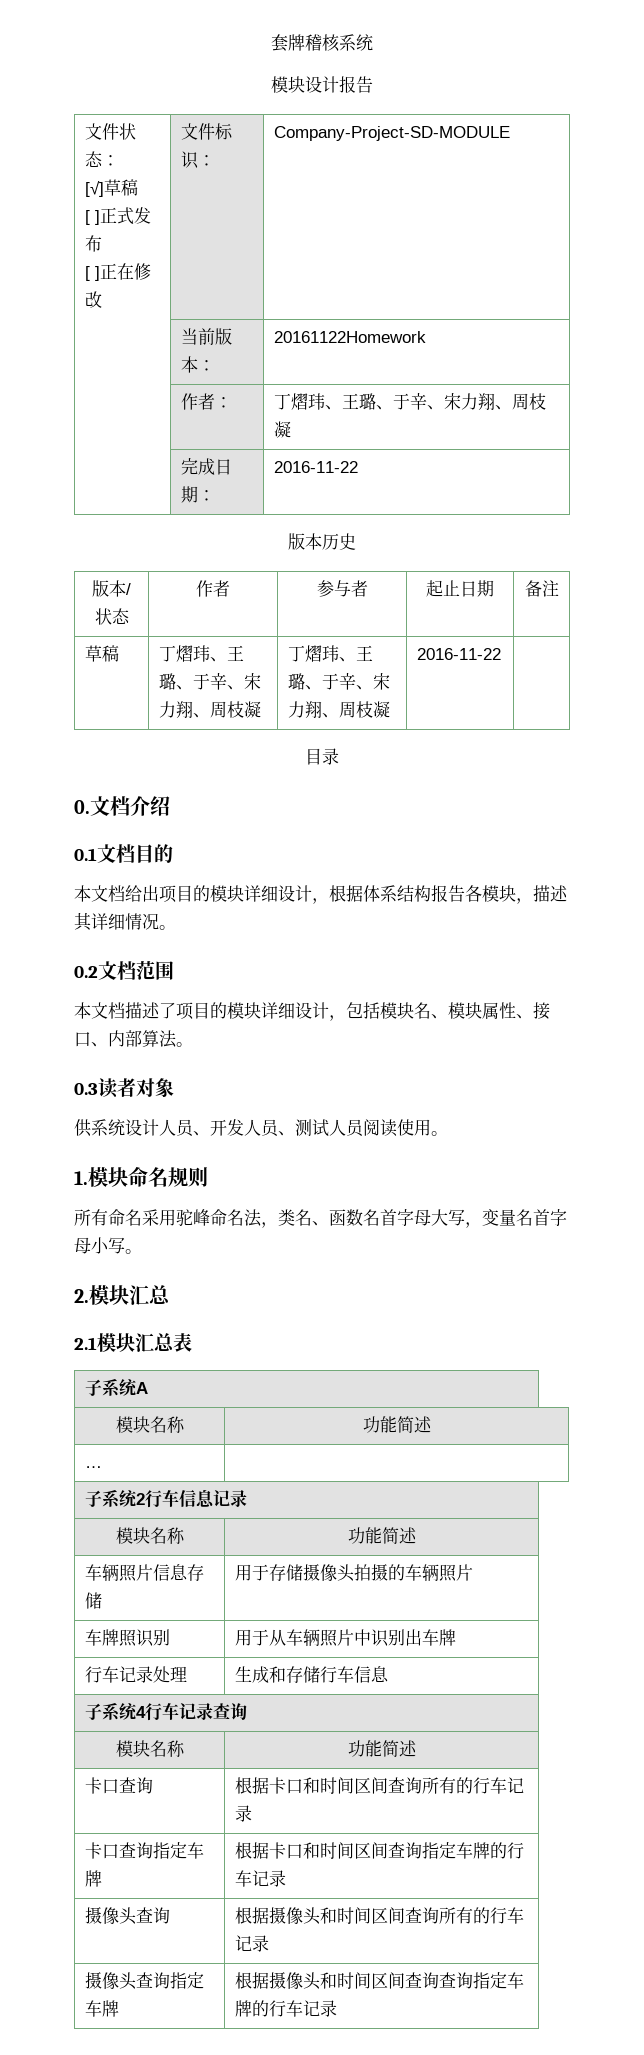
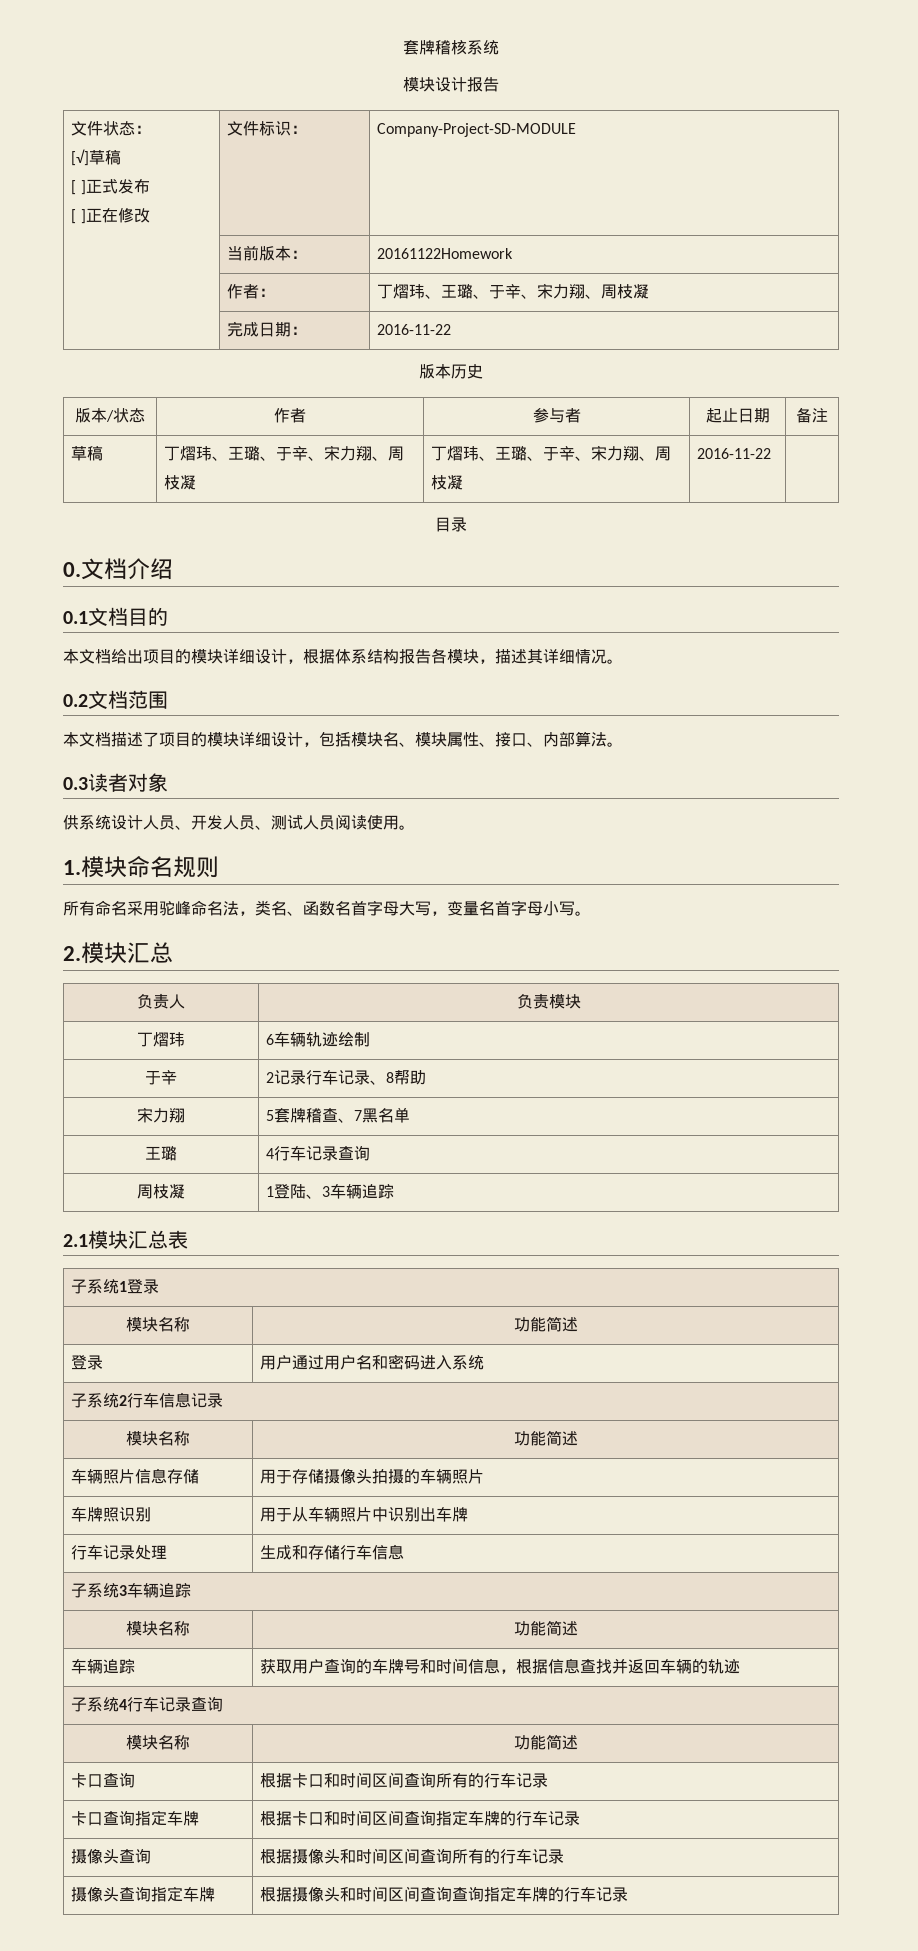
+ 负责人 | 负责模块
+ 丁熠玮 | 6车辆轨迹绘制
+ 于辛 | 2记录行车记录、8帮助
+ 宋力翔 | 5套牌稽查、7黑名单
+ 王璐 | 4行车记录查询
+ 周枝凝 | 1登陆、3车辆追踪
- 子系统A
+ 子系统1登录
  模块名称 | 功能简述
- … |
+ 登录 | 用户通过用户名和密码进入系统
+ 子系统3车辆追踪
+ 模块名称 | 功能简述
+ 车辆追踪 | 获取用户查询的车牌号和时间信息，根据信息查找并返回车辆的轨迹

